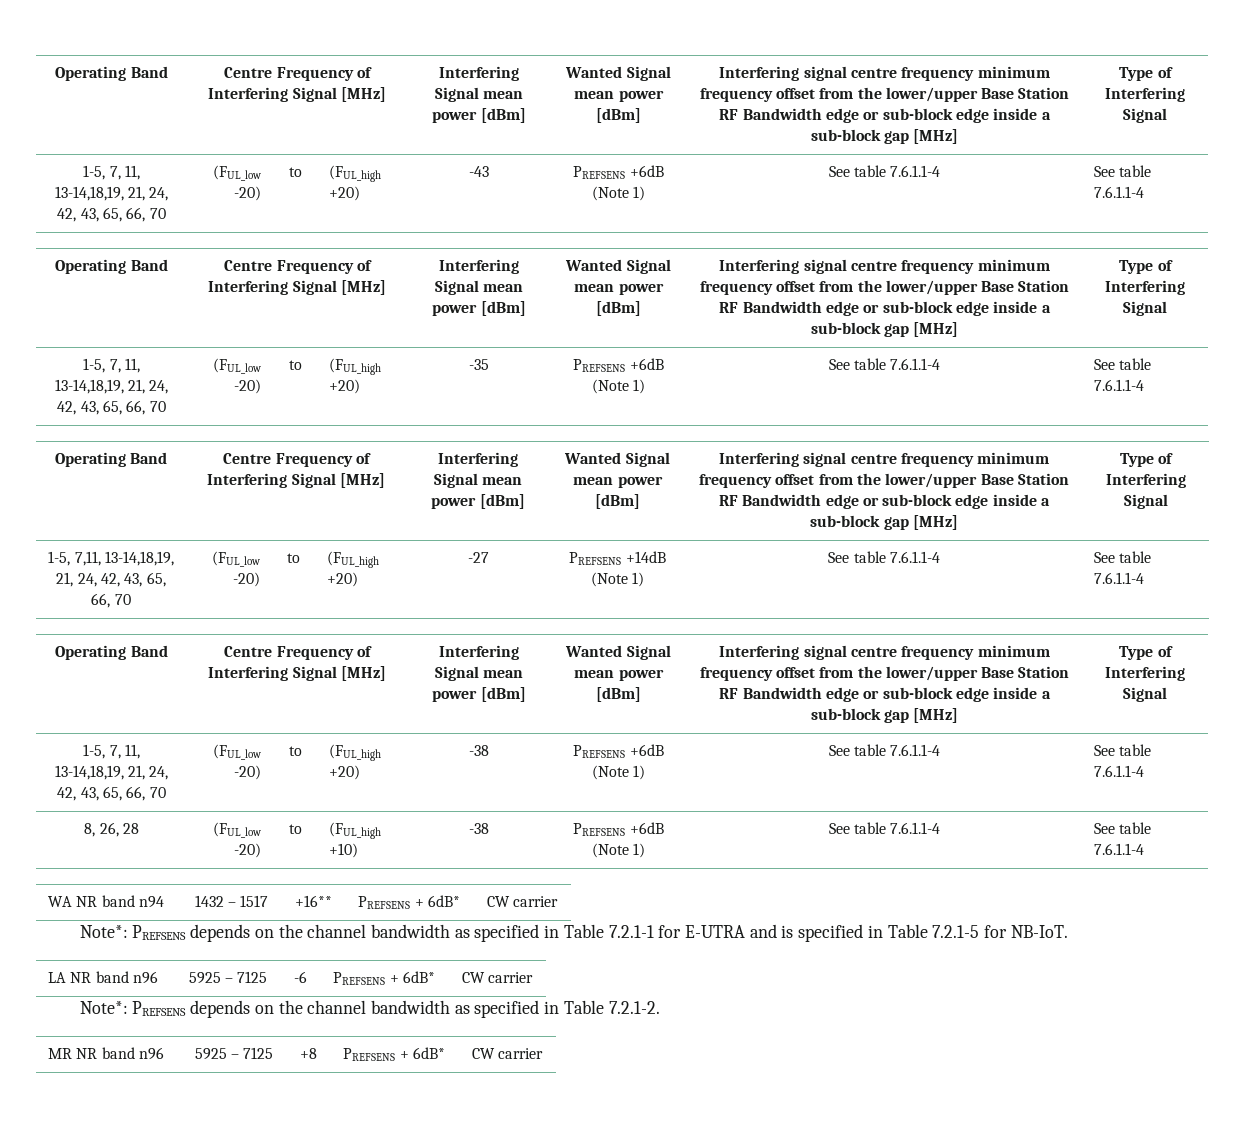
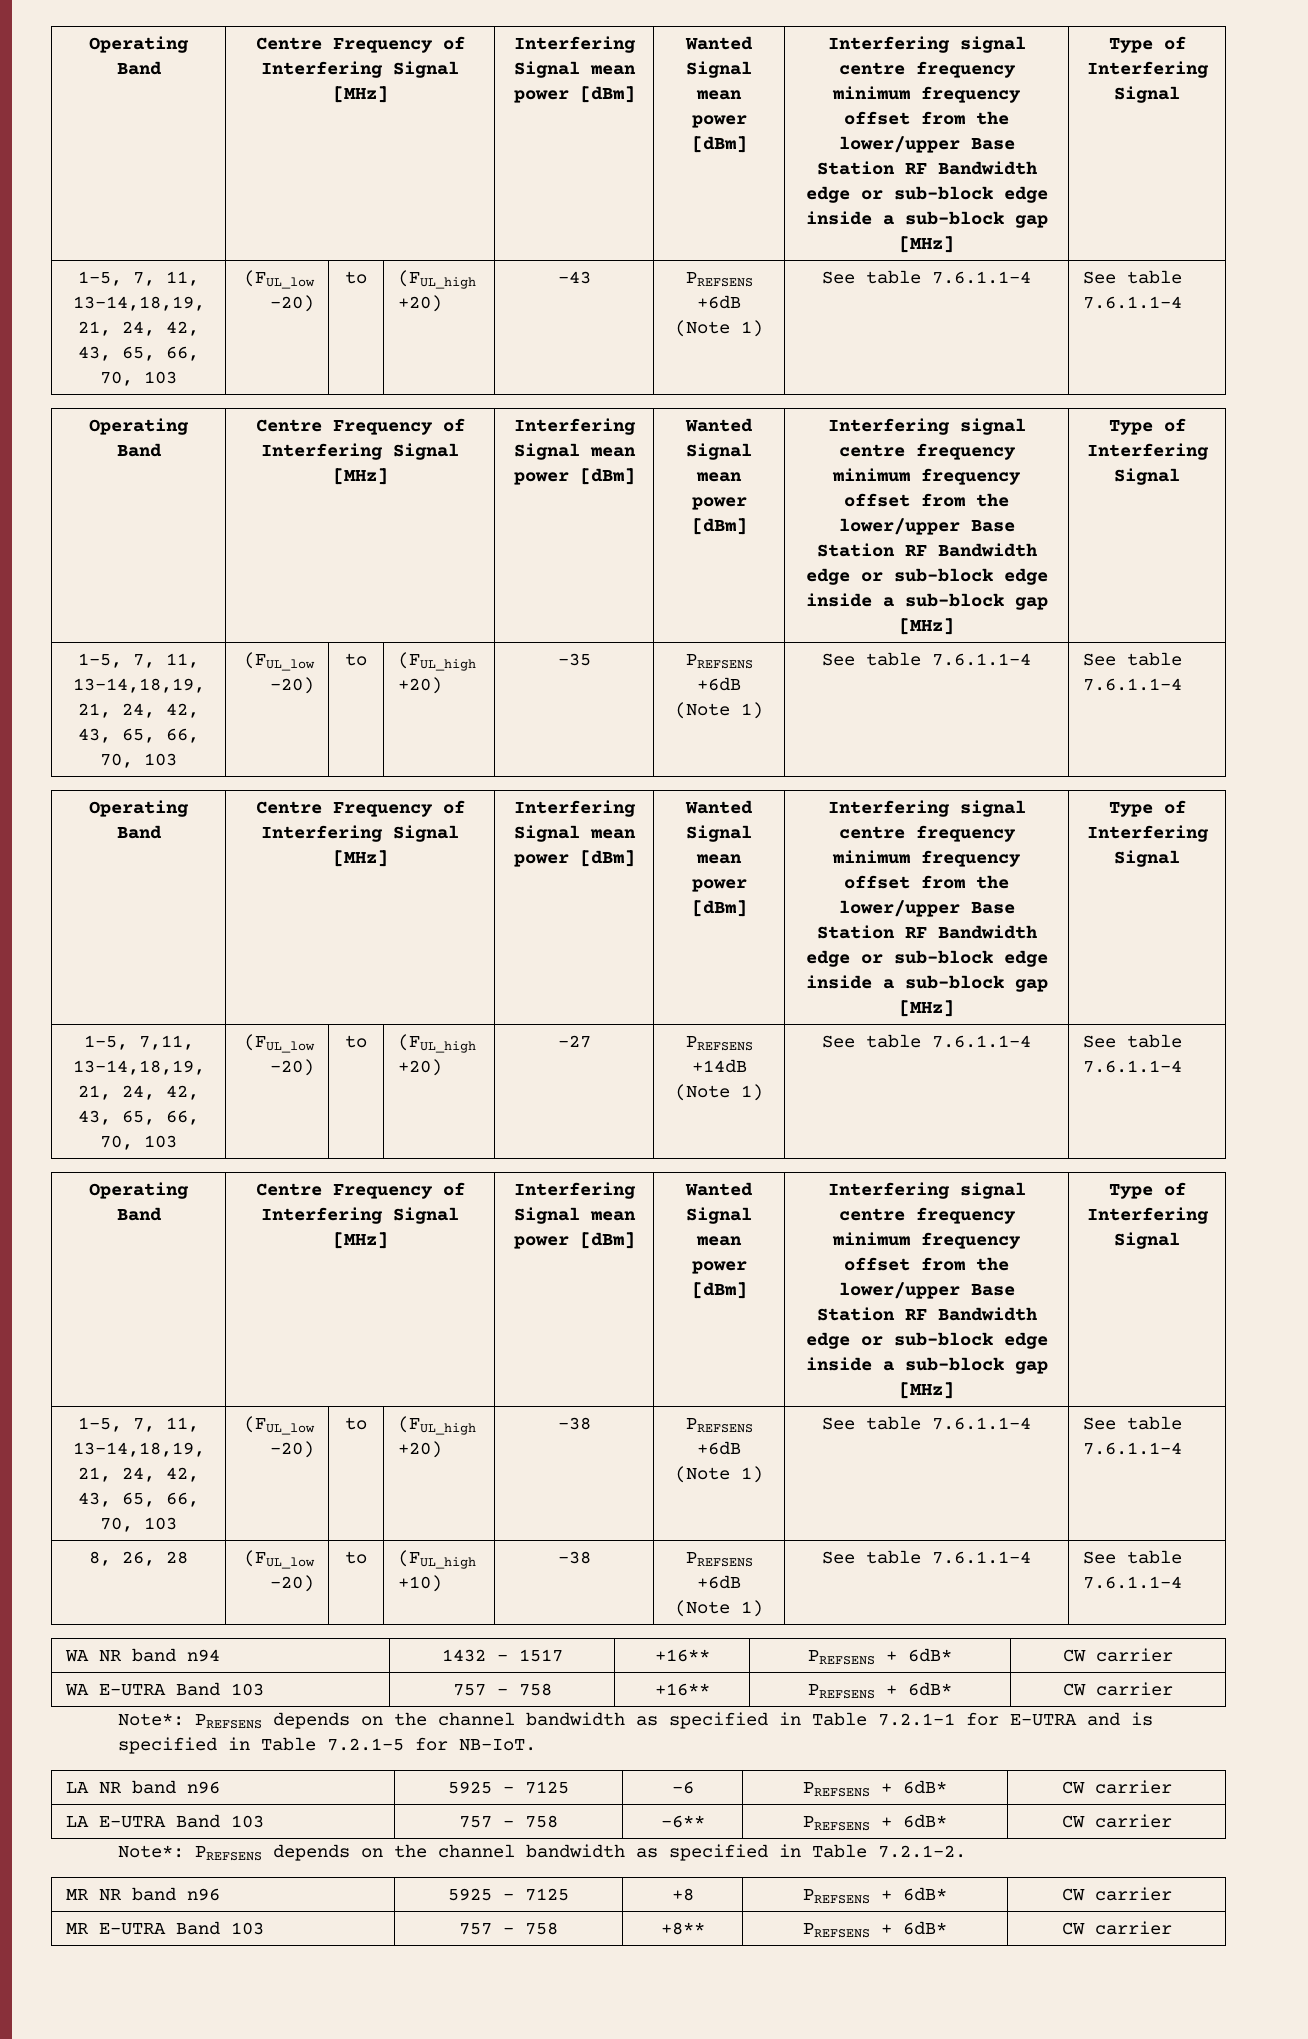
- 1-5, 7, 11, 13-14,18,19, 21, 24, 42, 43, 65, 66, 70 | (FUL_low -20) | to | (FUL_high +20) | -43 | PREFSENS +6dB (Note 1) | See table 7.6.1.1-4 | See table 7.6.1.1-4
+ 1-5, 7, 11, 13-14,18,19, 21, 24, 42, 43, 65, 66, 70, 103 | (FUL_low -20) | to | (FUL_high +20) | -43 | PREFSENS +6dB (Note 1) | See table 7.6.1.1-4 | See table 7.6.1.1-4
- 1-5, 7, 11, 13-14,18,19, 21, 24, 42, 43, 65, 66, 70 | (FUL_low -20) | to | (FUL_high +20) | -35 | PREFSENS +6dB (Note 1) | See table 7.6.1.1-4 | See table 7.6.1.1-4
+ 1-5, 7, 11, 13-14,18,19, 21, 24, 42, 43, 65, 66, 70, 103 | (FUL_low -20) | to | (FUL_high +20) | -35 | PREFSENS +6dB (Note 1) | See table 7.6.1.1-4 | See table 7.6.1.1-4
- 1-5, 7,11, 13-14,18,19, 21, 24, 42, 43, 65, 66, 70 | (FUL_low -20) | to | (FUL_high +20) | -27 | PREFSENS +14dB (Note 1) | See table 7.6.1.1-4 | See table 7.6.1.1-4
+ 1-5, 7,11, 13-14,18,19, 21, 24, 42, 43, 65, 66, 70, 103 | (FUL_low -20) | to | (FUL_high +20) | -27 | PREFSENS +14dB (Note 1) | See table 7.6.1.1-4 | See table 7.6.1.1-4
- 1-5, 7, 11, 13-14,18,19, 21, 24, 42, 43, 65, 66, 70 | (FUL_low -20) | to | (FUL_high +20) | -38 | PREFSENS +6dB (Note 1) | See table 7.6.1.1-4 | See table 7.6.1.1-4
+ 1-5, 7, 11, 13-14,18,19, 21, 24, 42, 43, 65, 66, 70, 103 | (FUL_low -20) | to | (FUL_high +20) | -38 | PREFSENS +6dB (Note 1) | See table 7.6.1.1-4 | See table 7.6.1.1-4
+ WA E-UTRA Band 103 | 757 – 758 | +16** | PREFSENS + 6dB* | CW carrier
+ LA E-UTRA Band 103 | 757 – 758 | -6** | PREFSENS + 6dB* | CW carrier
+ MR E-UTRA Band 103 | 757 – 758 | +8** | PREFSENS + 6dB* | CW carrier

